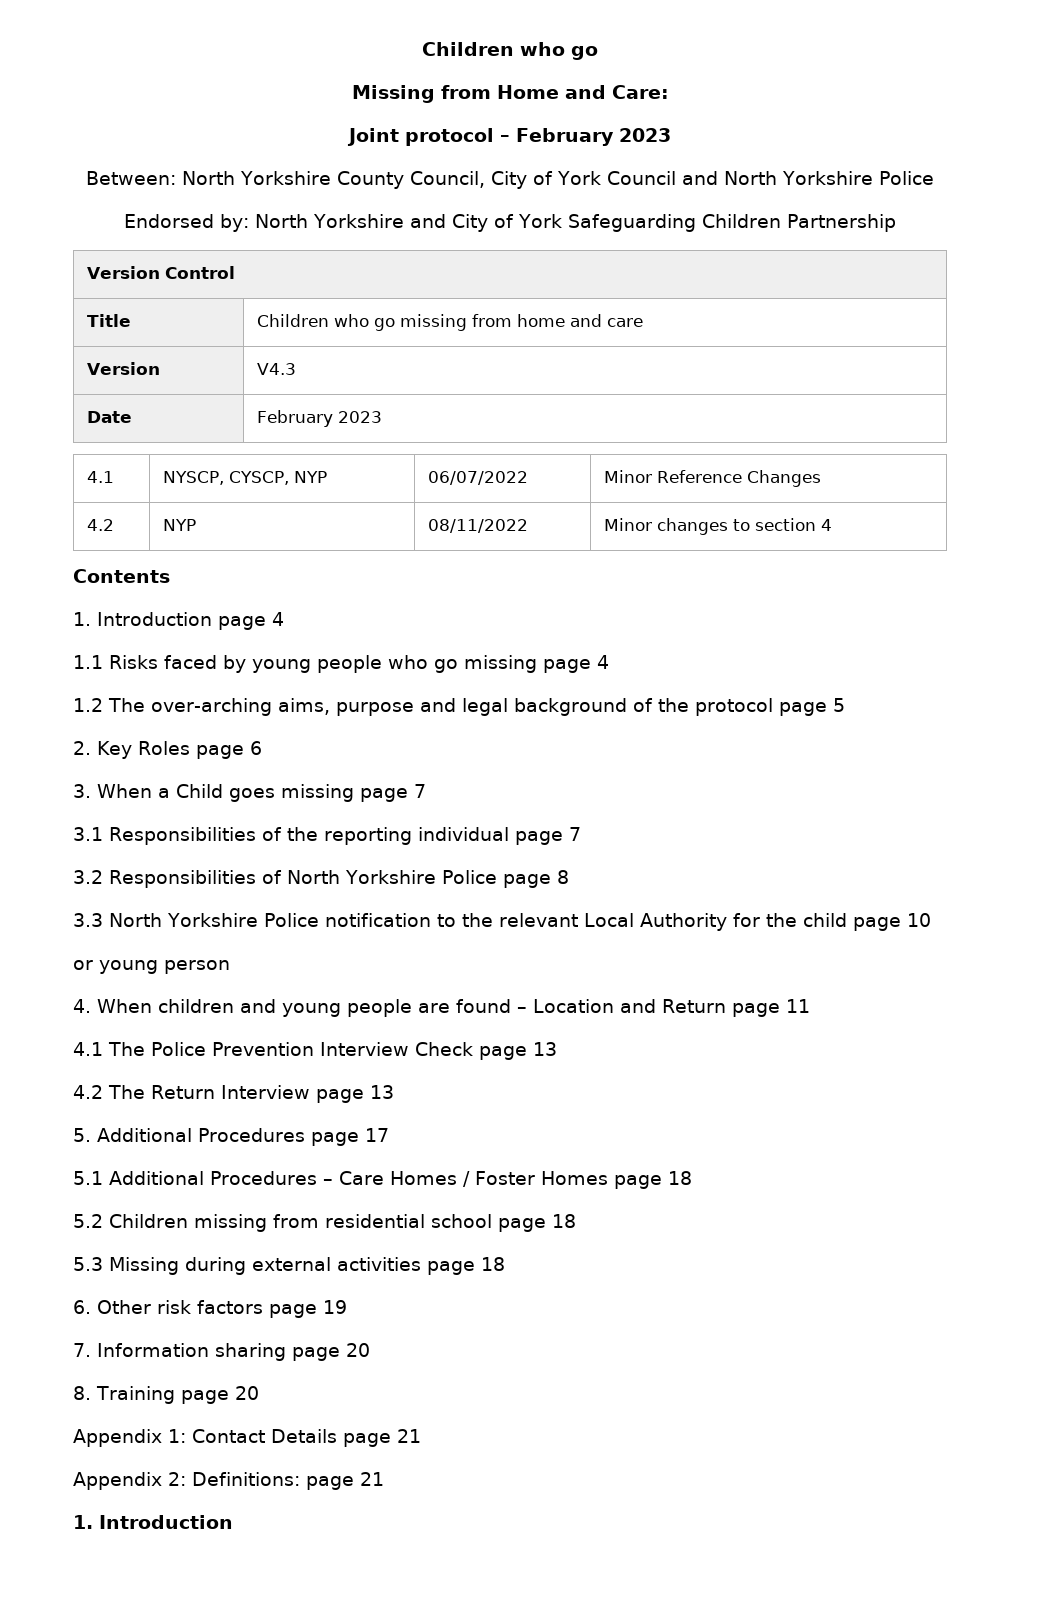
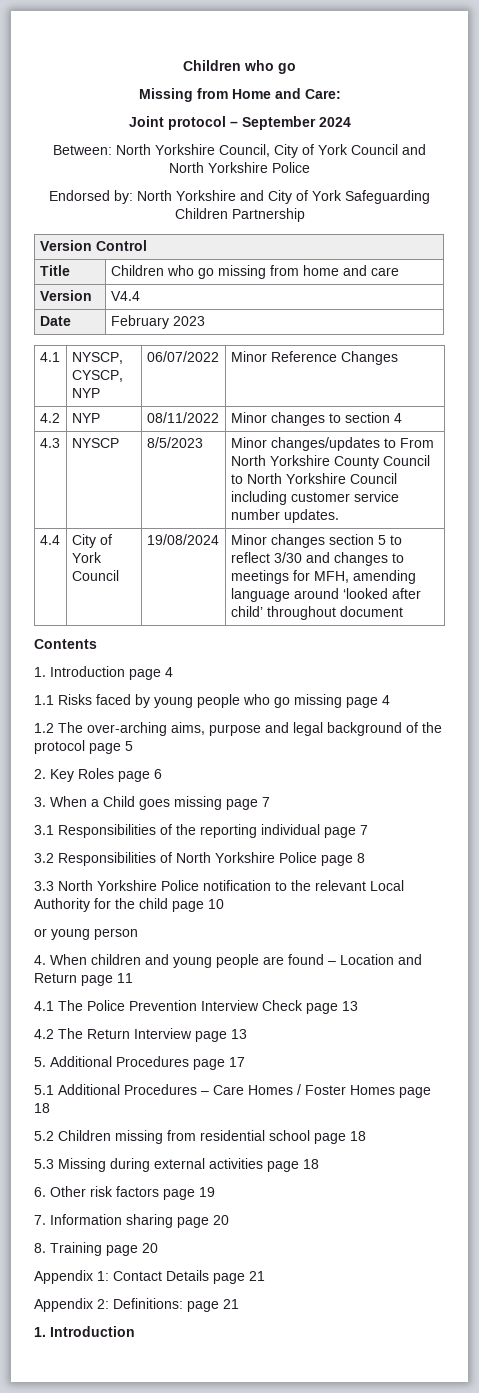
- Joint protocol – February 2023
+ Joint protocol – September 2024
- Between: North Yorkshire County Council, City of York Council and North Yorkshire Police
+ Between: North Yorkshire Council, City of York Council and North Yorkshire Police
- Version | V4.3
+ Version | V4.4
+ 4.3 | NYSCP | 8/5/2023 | Minor changes/updates to From North Yorkshire County Council to North Yorkshire Council including customer service number updates.
+ 4.4 | City of York Council | 19/08/2024 | Minor changes section 5 to reflect 3/30 and changes to meetings for MFH, amending language around ‘looked after child’ throughout document

